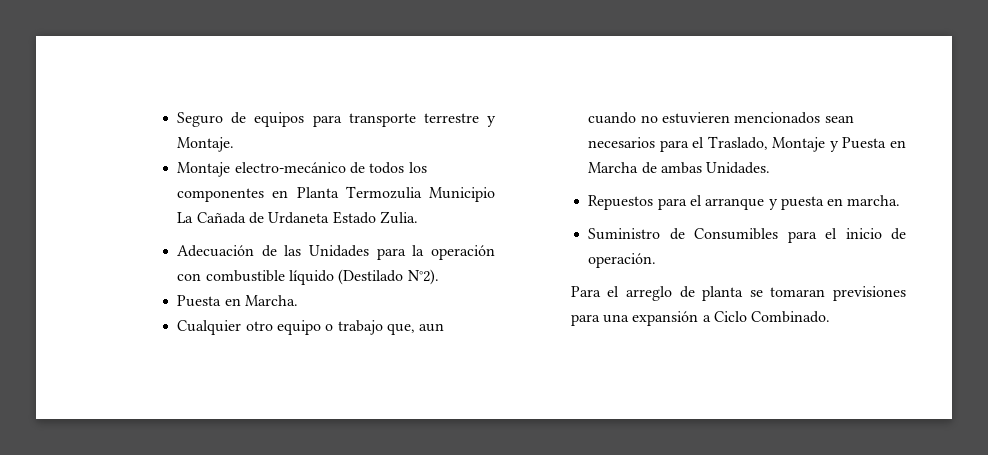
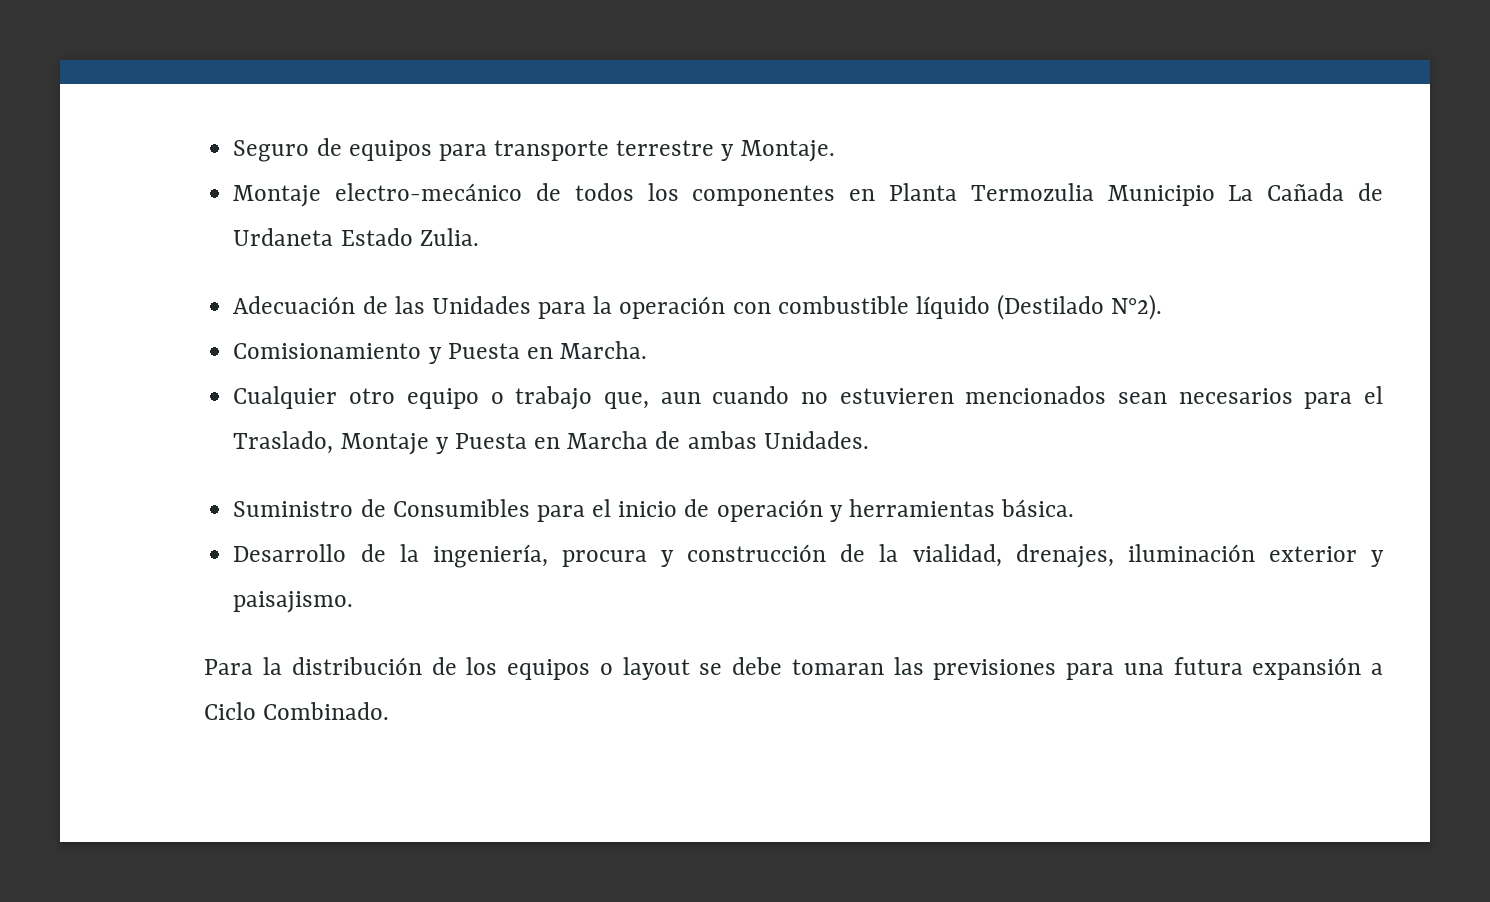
- Puesta en Marcha.
+ Comisionamiento y Puesta en Marcha.
- Repuestos para el arranque y puesta en marcha.
- Suministro de Consumibles para el inicio de operación.
- Para el arreglo de planta se tomaran previsiones para una expansión a Ciclo Combinado.
+ Suministro de Consumibles para el inicio de operación y herramientas básica.
+ Desarrollo de la ingeniería, procura y construcción de la vialidad, drenajes, iluminación exterior y paisajismo.
+ Para la distribución de los equipos o layout se debe tomaran las previsiones para una futura expansión a Ciclo Combinado.

